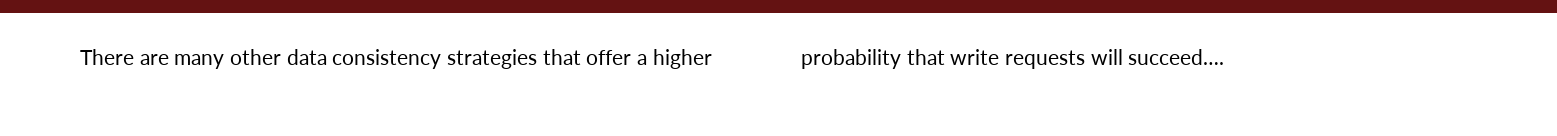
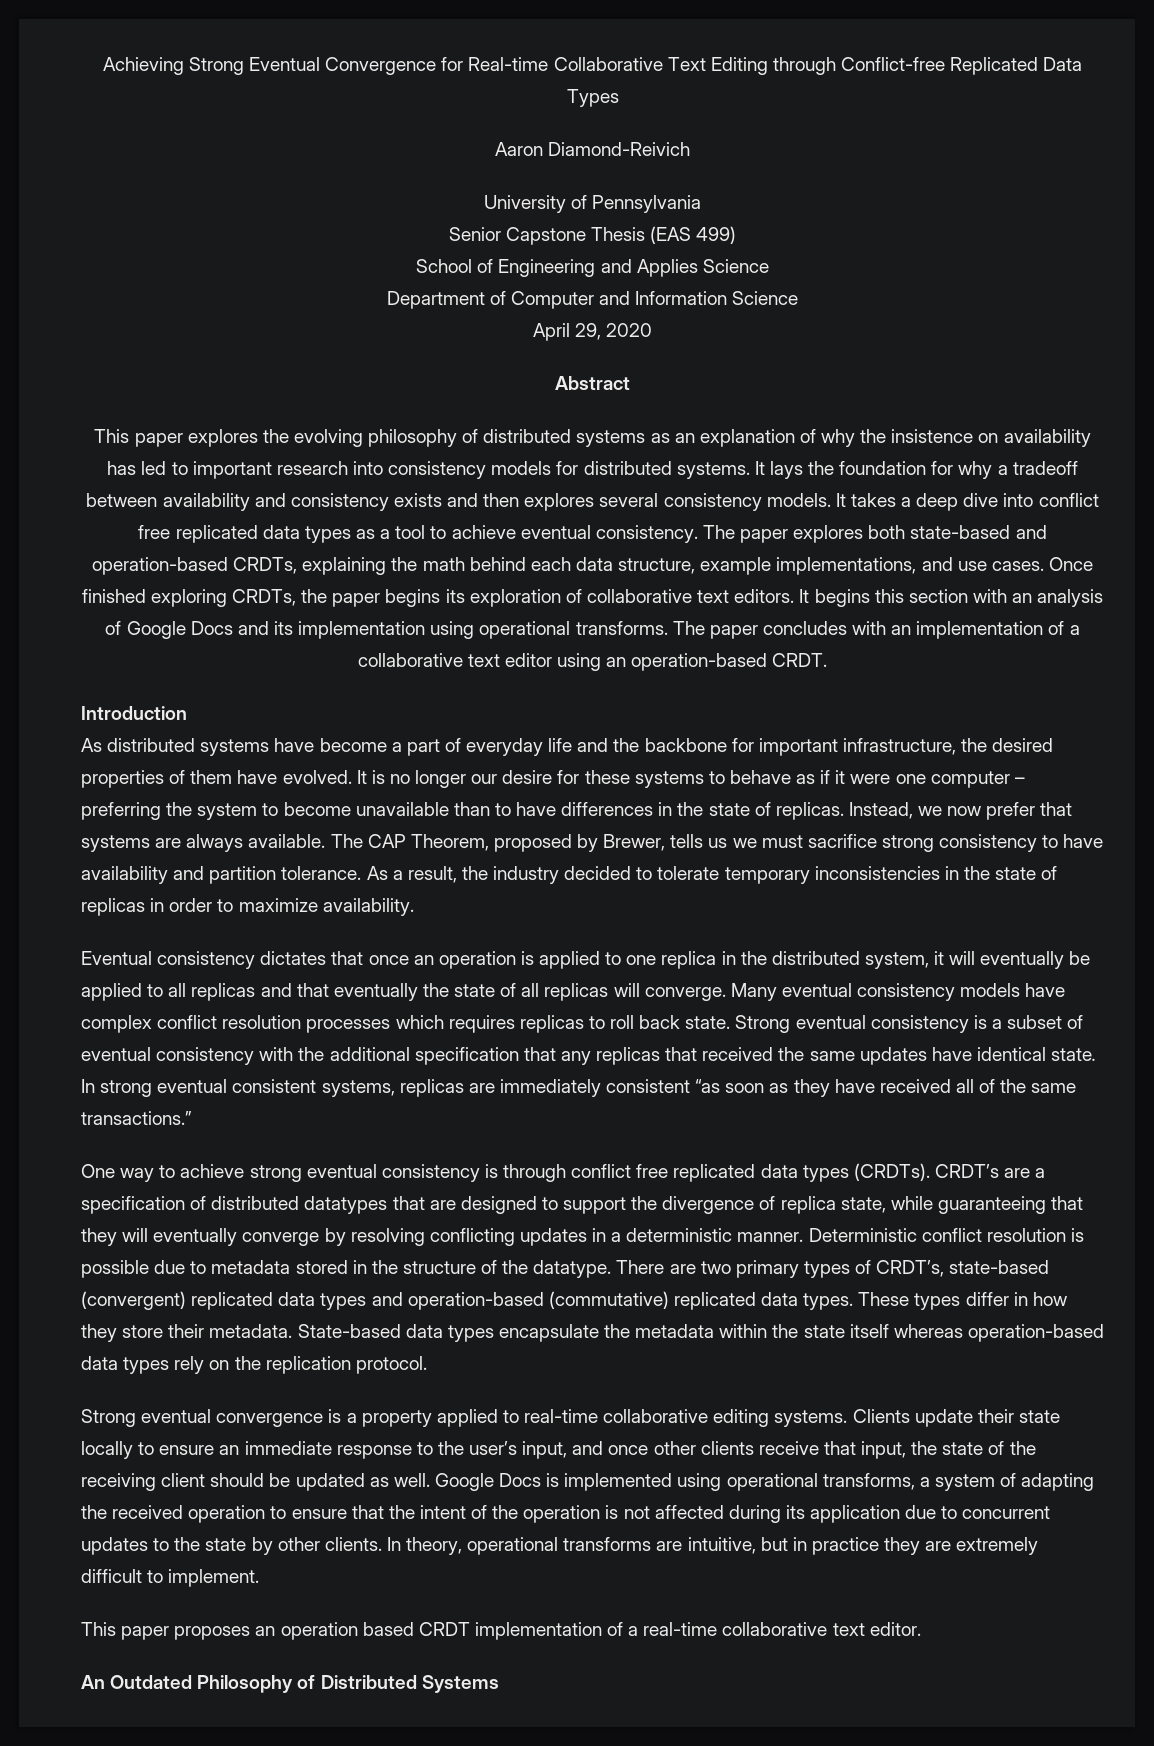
- There are many other data consistency strategies that offer a higher probability that write requests will succeed….
+ Achieving Strong Eventual Convergence for Real-time Collaborative Text Editing through Conflict-free Replicated Data Types
+ Aaron Diamond-Reivich
+ University of Pennsylvania
+ Senior Capstone Thesis (EAS 499)
+ School of Engineering and Applies Science
+ Department of Computer and Information Science
+ April 29, 2020
+ Abstract
+ This paper explores the evolving philosophy of distributed systems as an explanation of why the insistence on availability has led to important research into consistency models for distributed systems. It lays the foundation for why a tradeoff between availability and consistency exists and then explores several consistency models. It takes a deep dive into conflict free replicated data types as a tool to achieve eventual consistency. The paper explores both state-based and operation-based CRDTs, explaining the math behind each data structure, example implementations, and use cases. Once finished exploring CRDTs, the paper begins its exploration of collaborative text editors. It begins this section with an analysis of Google Docs and its implementation using operational transforms. The paper concludes with an implementation of a collaborative text editor using an operation-based CRDT.
+ Introduction
+ As distributed systems have become a part of everyday life and the backbone for important infrastructure, the desired properties of them have evolved. It is no longer our desire for these systems to behave as if it were one computer – preferring the system to become unavailable than to have differences in the state of replicas. Instead, we now prefer that systems are always available. The CAP Theorem, proposed by Brewer, tells us we must sacrifice strong consistency to have availability and partition tolerance. As a result, the industry decided to tolerate temporary inconsistencies in the state of replicas in order to maximize availability.
+ Eventual consistency dictates that once an operation is applied to one replica in the distributed system, it will eventually be applied to all replicas and that eventually the state of all replicas will converge. Many eventual consistency models have complex conflict resolution processes which requires replicas to roll back state. Strong eventual consistency is a subset of eventual consistency with the additional specification that any replicas that received the same updates have identical state. In strong eventual consistent systems, replicas are immediately consistent “as soon as they have received all of the same transactions.”
+ One way to achieve strong eventual consistency is through conflict free replicated data types (CRDTs). CRDT’s are a specification of distributed datatypes that are designed to support the divergence of replica state, while guaranteeing that they will eventually converge by resolving conflicting updates in a deterministic manner. Deterministic conflict resolution is possible due to metadata stored in the structure of the datatype. There are two primary types of CRDT’s, state-based (convergent) replicated data types and operation-based (commutative) replicated data types. These types differ in how they store their metadata. State-based data types encapsulate the metadata within the state itself whereas operation-based data types rely on the replication protocol.
+ Strong eventual convergence is a property applied to real-time collaborative editing systems. Clients update their state locally to ensure an immediate response to the user’s input, and once other clients receive that input, the state of the receiving client should be updated as well. Google Docs is implemented using operational transforms, a system of adapting the received operation to ensure that the intent of the operation is not affected during its application due to concurrent updates to the state by other clients. In theory, operational transforms are intuitive, but in practice they are extremely difficult to implement.
+ This paper proposes an operation based CRDT implementation of a real-time collaborative text editor.
+ An Outdated Philosophy of Distributed Systems

